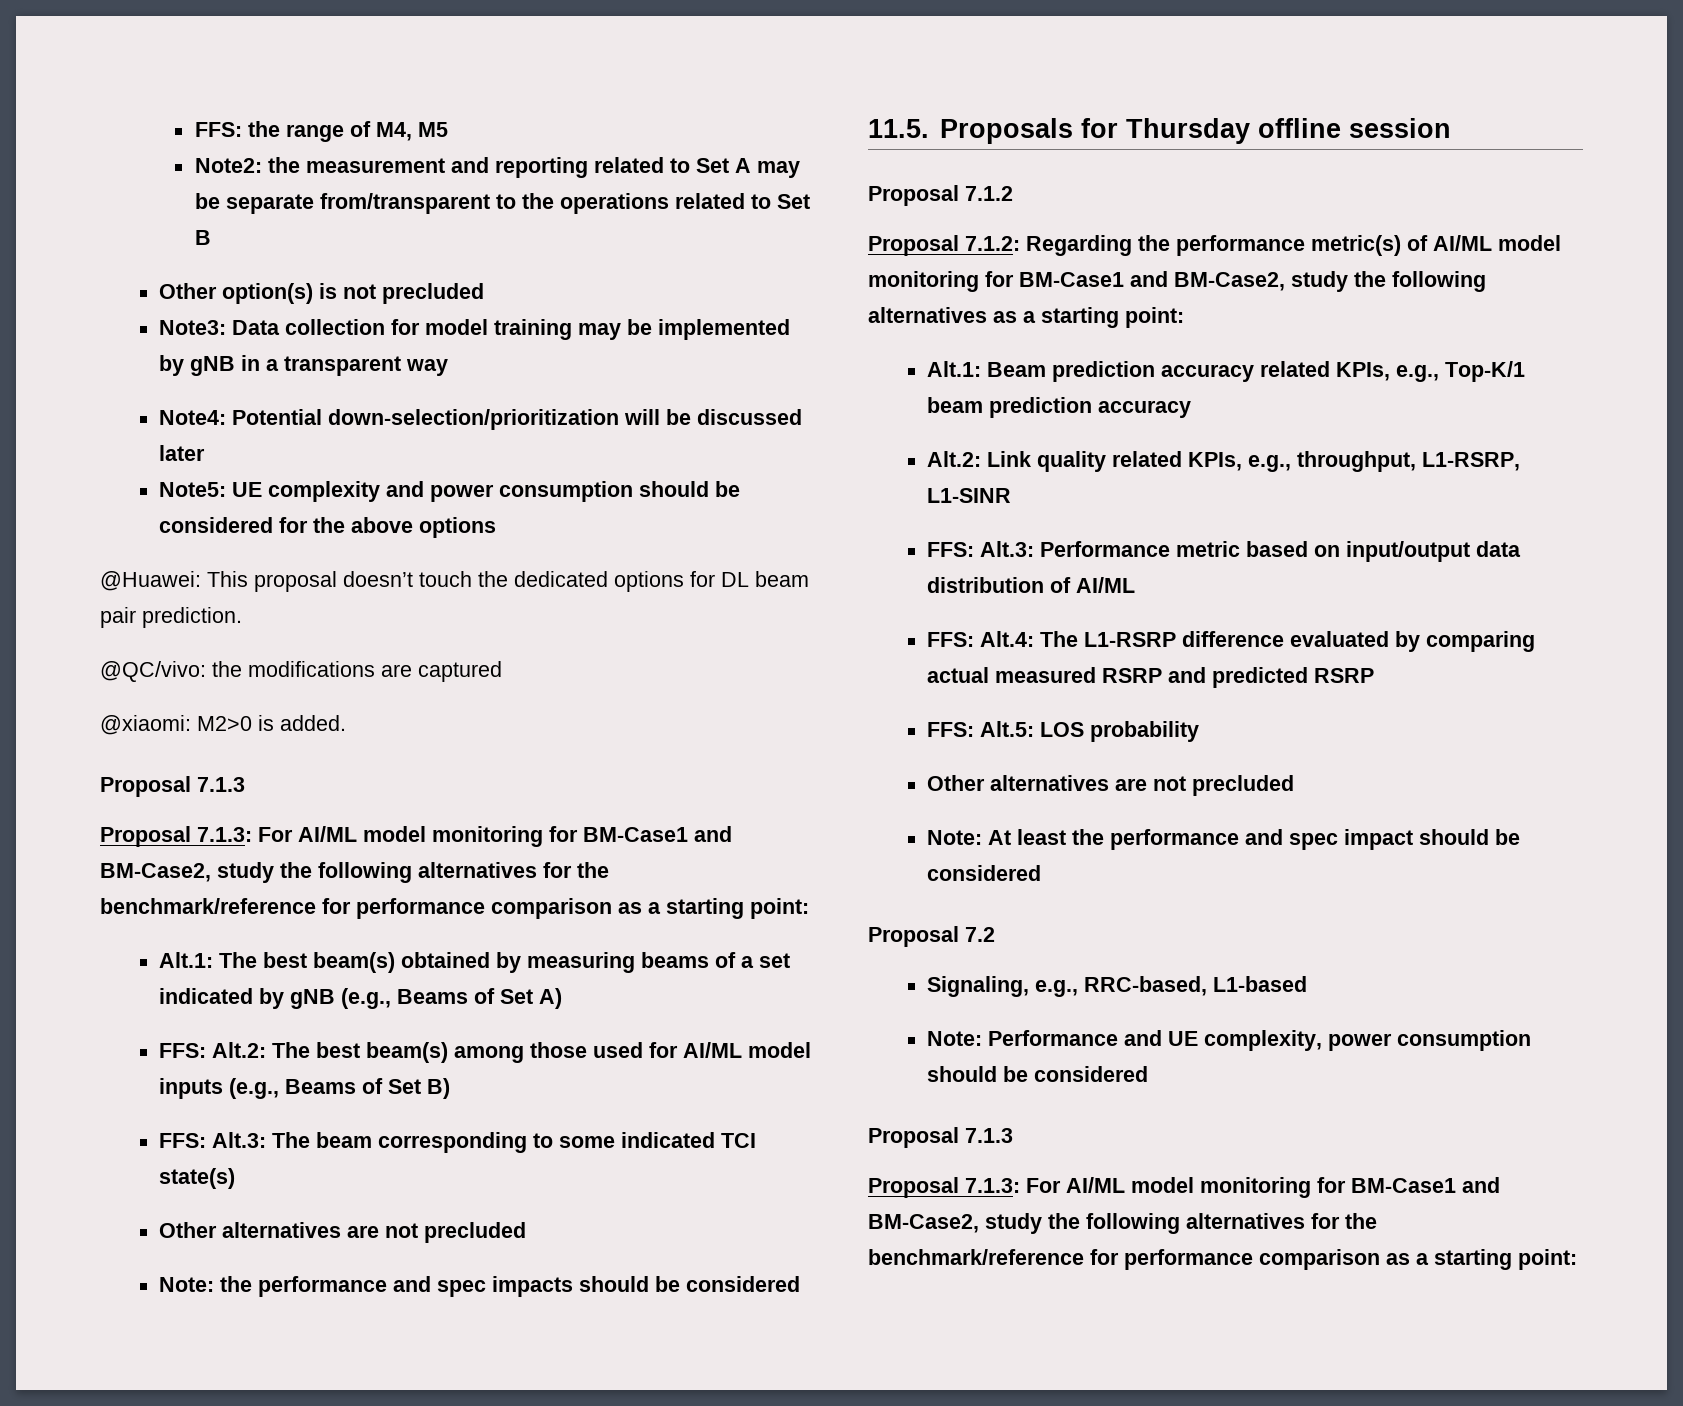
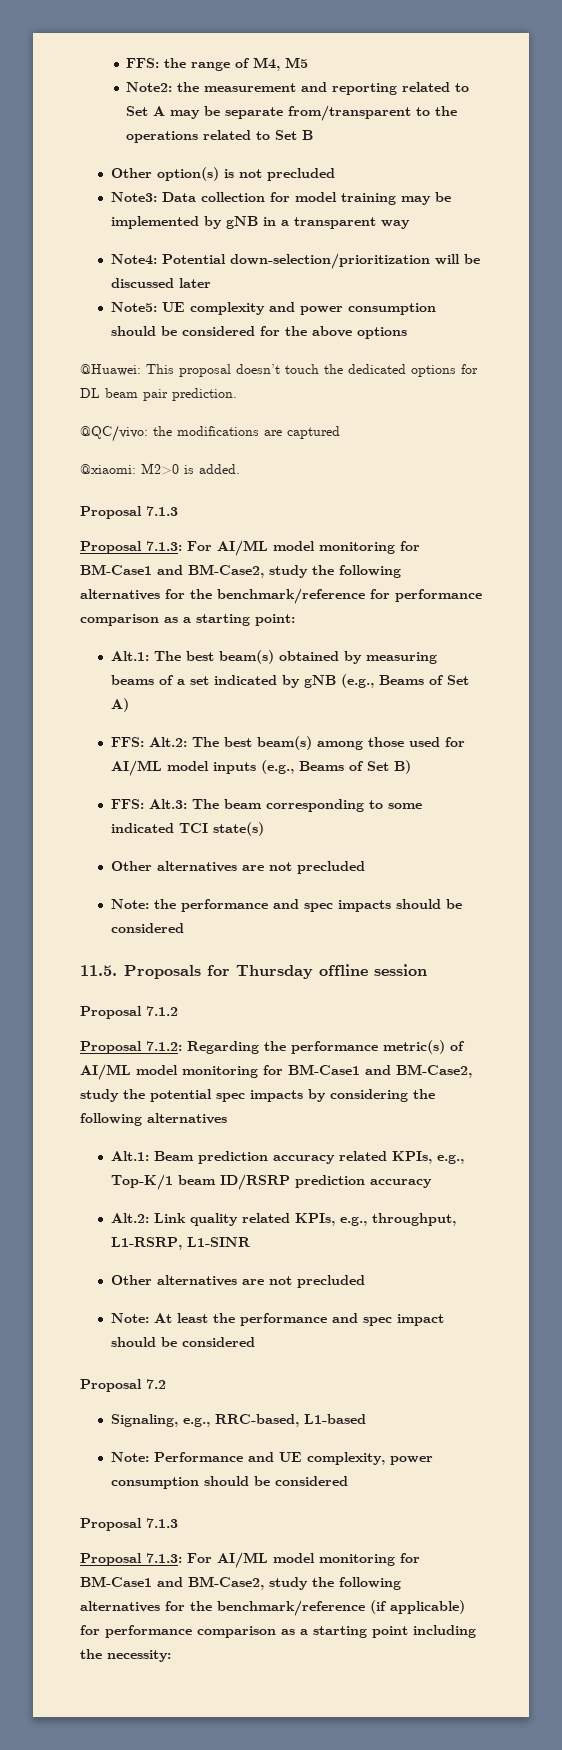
- Proposal 7.1.2: Regarding the performance metric(s) of AI/ML model monitoring for BM-Case1 and BM-Case2, study the following alternatives as a starting point:
+ Proposal 7.1.2: Regarding the performance metric(s) of AI/ML model monitoring for BM-Case1 and BM-Case2, study the potential spec impacts by considering the following alternatives
- Alt.1: Beam prediction accuracy related KPIs, e.g., Top-K/1 beam prediction accuracy
+ Alt.1: Beam prediction accuracy related KPIs, e.g., Top-K/1 beam ID/RSRP prediction accuracy
- FFS: Alt.3: Performance metric based on input/output data distribution of AI/ML
- FFS: Alt.4: The L1-RSRP difference evaluated by comparing actual measured RSRP and predicted RSRP
- FFS: Alt.5: LOS probability
  Note: Performance and UE complexity, power consumption should be considered
  Proposal 7.1.3
- Proposal 7.1.3: For AI/ML model monitoring for BM-Case1 and BM-Case2, study the following alternatives for the benchmark/reference for performance comparison as a starting point:
+ Proposal 7.1.3: For AI/ML model monitoring for BM-Case1 and BM-Case2, study the following alternatives for the benchmark/reference (if applicable) for performance comparison as a starting point including the necessity:

